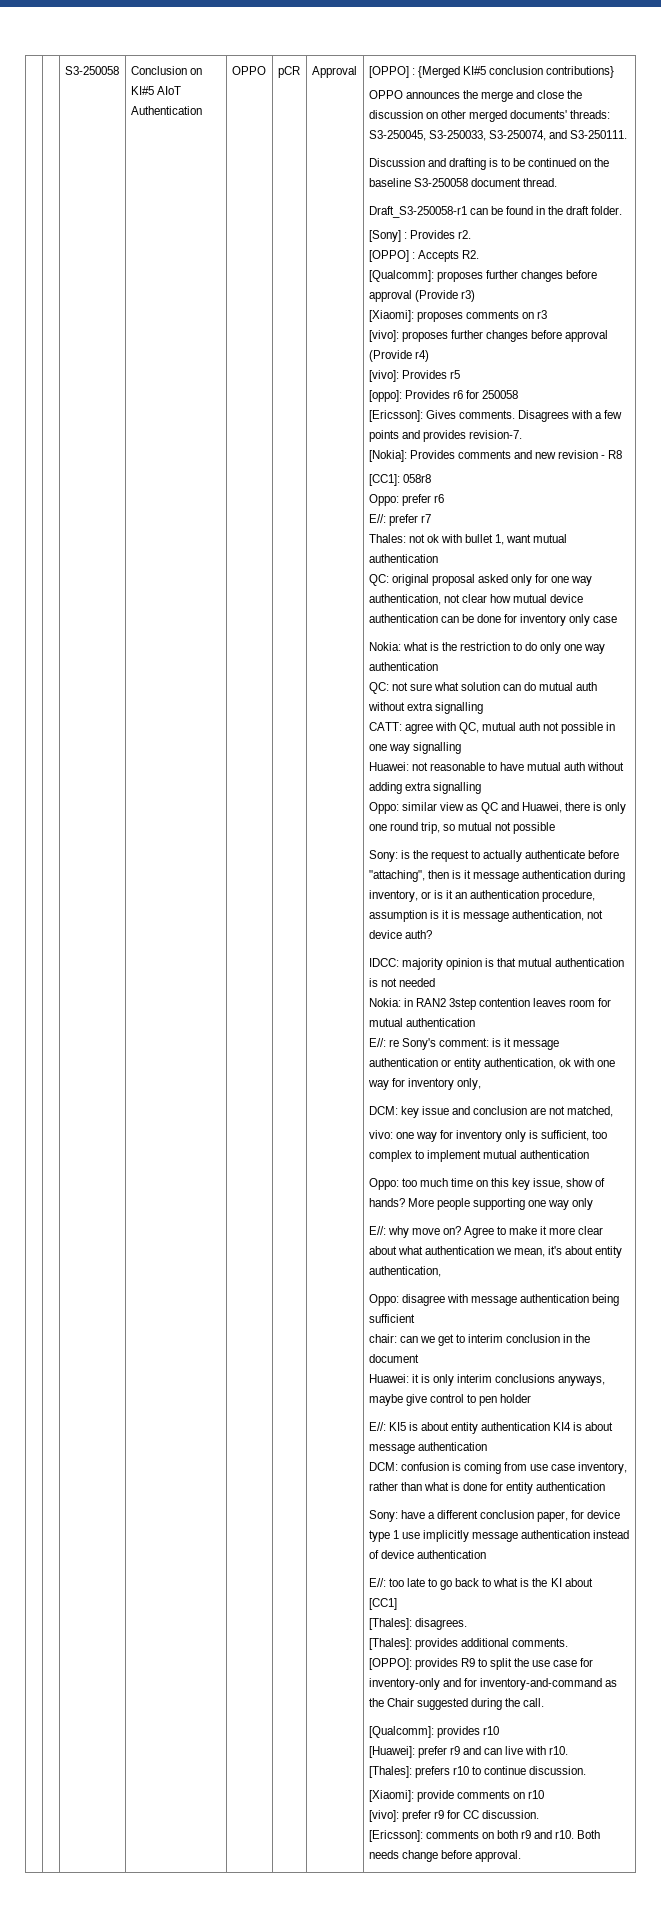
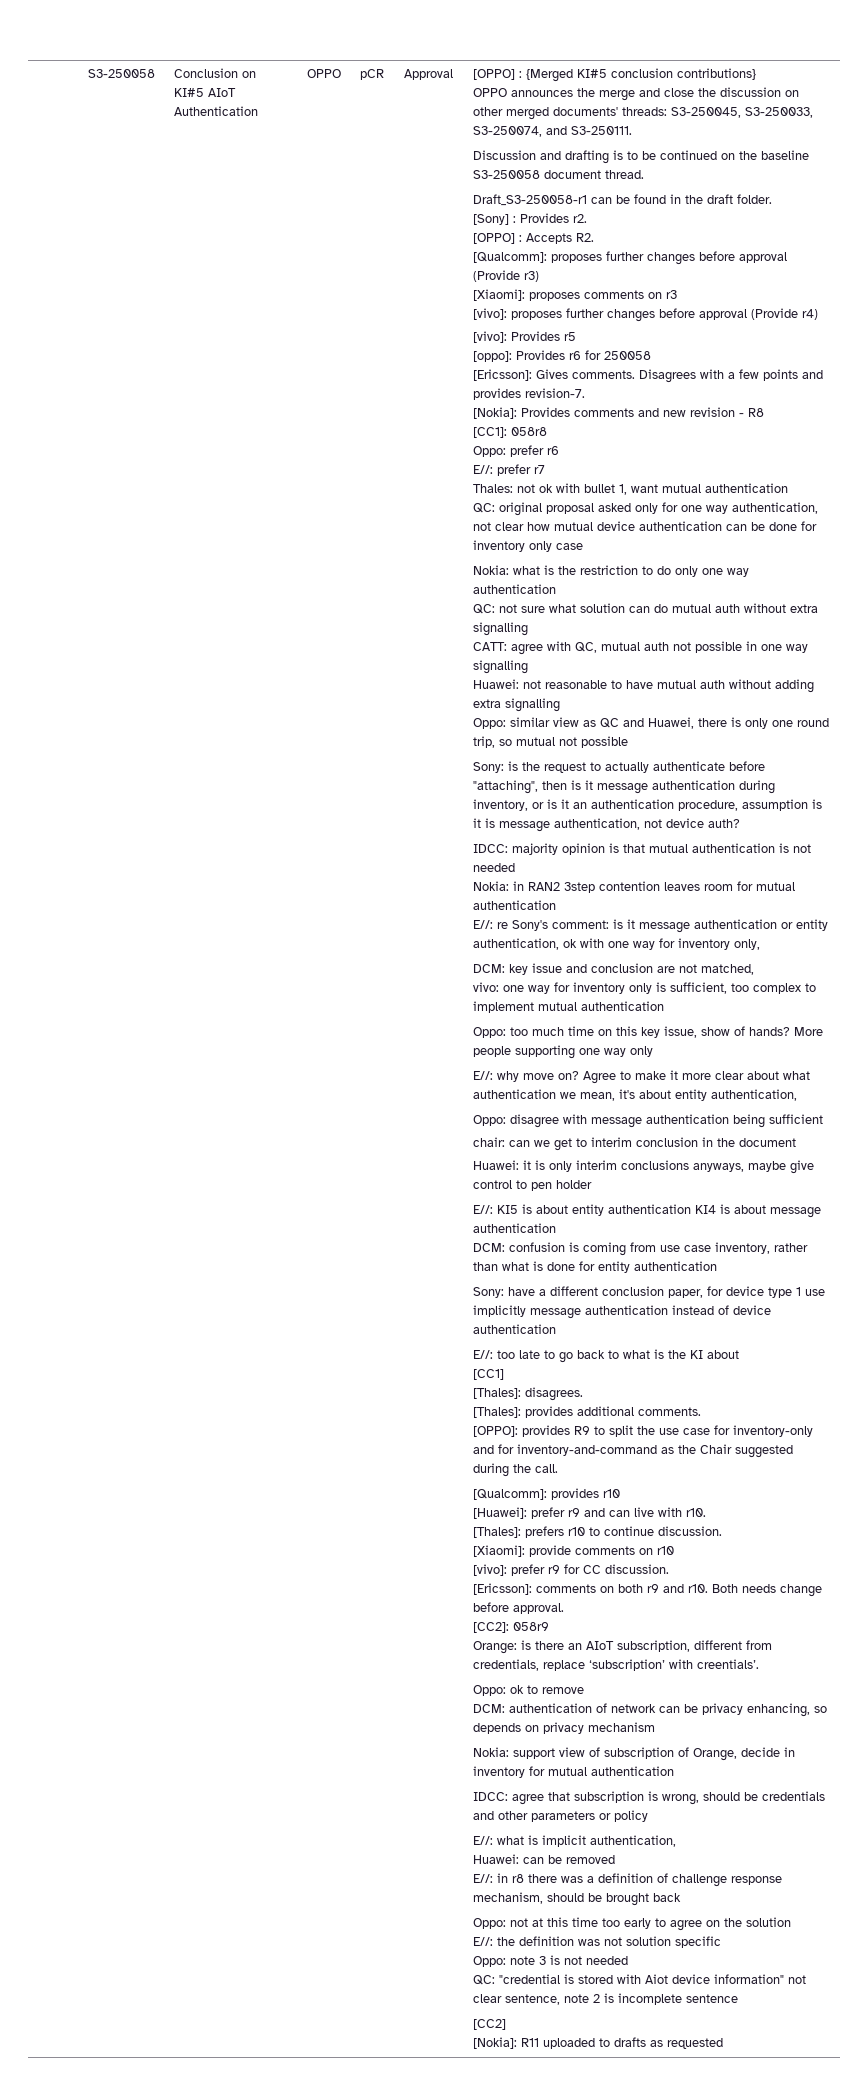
+ [CC2]: 058r9
+ Orange: is there an AIoT subscription, different from credentials, replace ‘subscription’ with creentials’.
+ Oppo: ok to remove
+ DCM: authentication of network can be privacy enhancing, so depends on privacy mechanism
+ Nokia: support view of subscription of Orange, decide in inventory for mutual authentication
+ IDCC: agree that subscription is wrong, should be credentials and other parameters or policy
+ E//: what is implicit authentication,
+ Huawei: can be removed
+ E//: in r8 there was a definition of challenge response mechanism, should be brought back
+ Oppo: not at this time too early to agree on the solution
+ E//: the definition was not solution specific
+ Oppo: note 3 is not needed
+ QC: "credential is stored with Aiot device information" not clear sentence, note 2 is incomplete sentence
+ [CC2]
+ [Nokia]: R11 uploaded to drafts as requested

